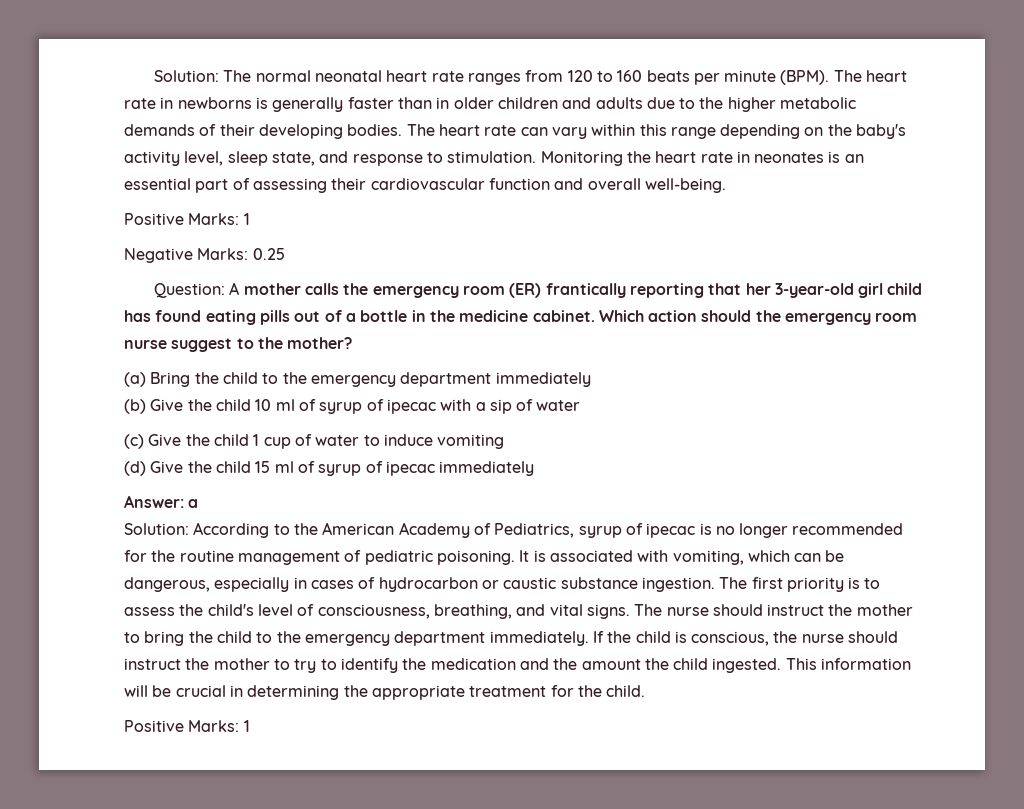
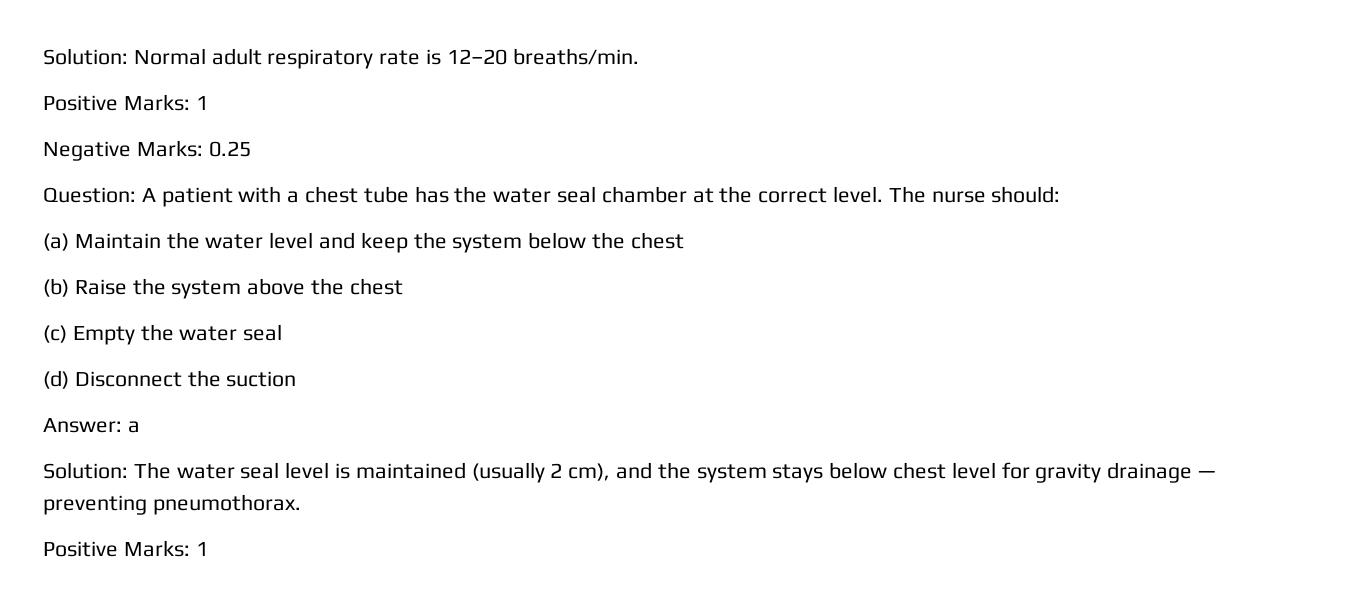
- Solution: The normal neonatal heart rate ranges from 120 to 160 beats per minute (BPM). The heart rate in newborns is generally faster than in older children and adults due to the higher metabolic demands of their developing bodies. The heart rate can vary within this range depending on the baby's activity level, sleep state, and response to stimulation. Monitoring the heart rate in neonates is an essential part of assessing their cardiovascular function and overall well-being.
+ Solution: Normal adult respiratory rate is 12–20 breaths/min.
- Question: A mother calls the emergency room (ER) frantically reporting that her 3-year-old girl child has found eating pills out of a bottle in the medicine cabinet. Which action should the emergency room nurse suggest to the mother?
- (a) Bring the child to the emergency department immediately
- (b) Give the child 10 ml of syrup of ipecac with a sip of water
- (c) Give the child 1 cup of water to induce vomiting
- (d) Give the child 15 ml of syrup of ipecac immediately
+ Question: A patient with a chest tube has the water seal chamber at the correct level. The nurse should:
+ (a) Maintain the water level and keep the system below the chest
+ (b) Raise the system above the chest
+ (c) Empty the water seal
+ (d) Disconnect the suction
  Answer: a
- Solution: According to the American Academy of Pediatrics, syrup of ipecac is no longer recommended for the routine management of pediatric poisoning. It is associated with vomiting, which can be dangerous, especially in cases of hydrocarbon or caustic substance ingestion. The first priority is to assess the child's level of consciousness, breathing, and vital signs. The nurse should instruct the mother to bring the child to the emergency department immediately. If the child is conscious, the nurse should instruct the mother to try to identify the medication and the amount the child ingested. This information will be crucial in determining the appropriate treatment for the child.
+ Solution: The water seal level is maintained (usually 2 cm), and the system stays below chest level for gravity drainage — preventing pneumothorax.

